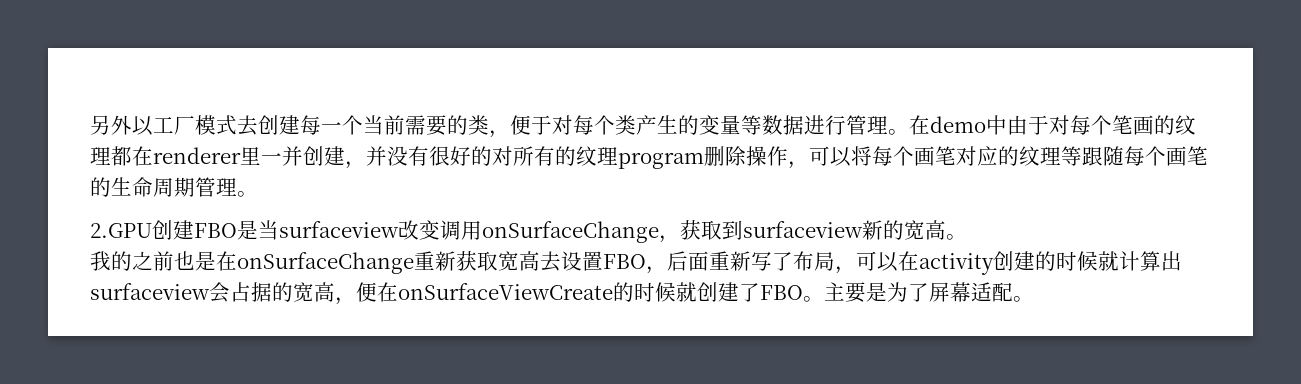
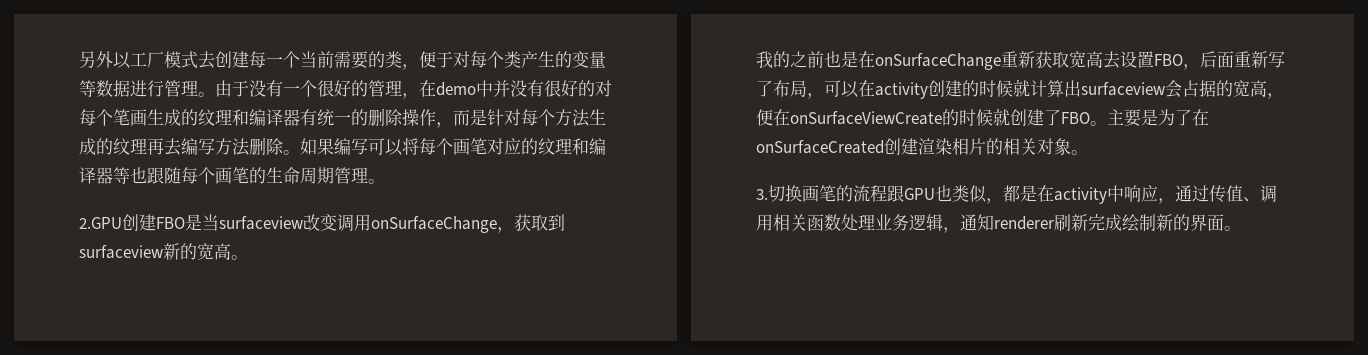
- 在demo中由于对每个笔画的纹理都在renderer里一并创建，并没有很好的对所有的纹理program删除操作，可以将每个画笔对应的纹理等跟随每个画笔的生命周期管理。
+ 由于没有一个很好的管理，在demo中并没有很好的对每个笔画生成的纹理和编译器有统一的删除操作，而是针对每个方法生成的纹理再去编写方法删除。如果编写可以将每个画笔对应的纹理和编译器等也跟随每个画笔的生命周期管理。
- 主要是为了屏幕适配。
+ 主要是为了在onSurfaceCreated创建渲染相片的相关对象。
+ 3.切换画笔的流程跟GPU也类似，都是在activity中响应，通过传值、调用相关函数处理业务逻辑，通知renderer刷新完成绘制新的界面。

